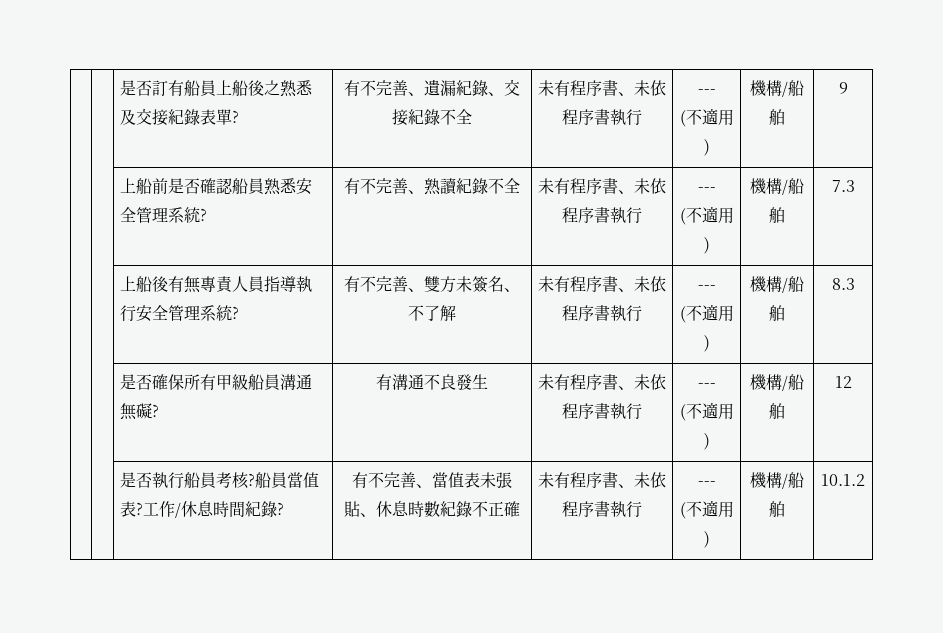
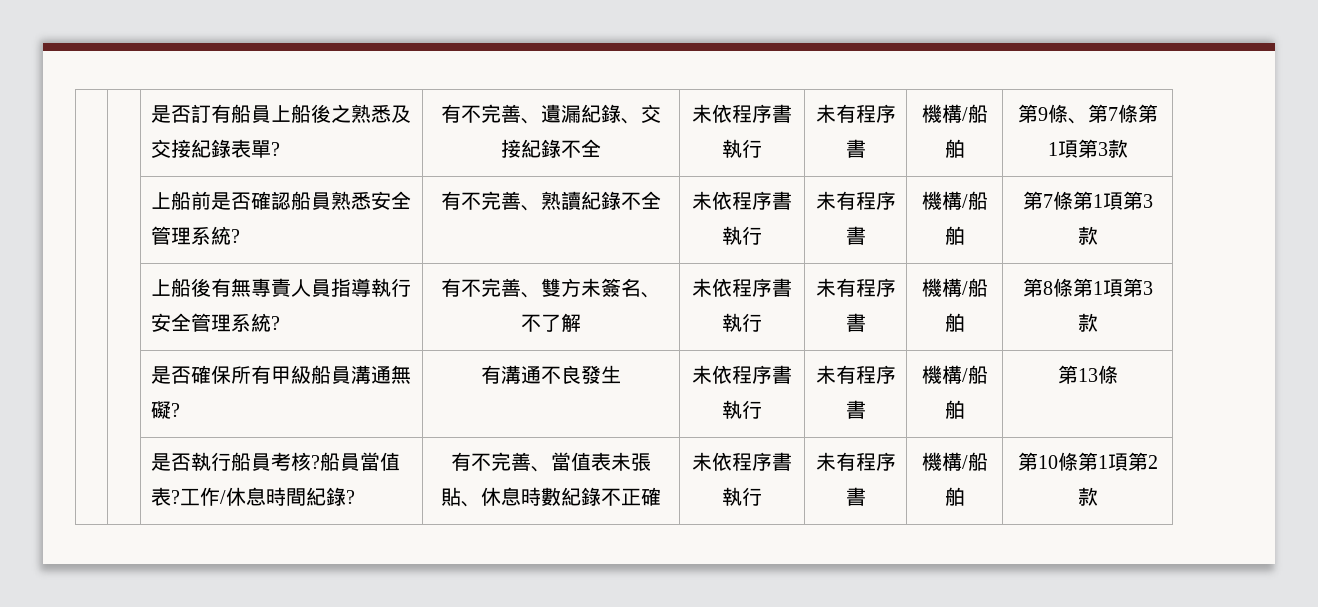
- | | 是否訂有船員上船後之熟悉及交接紀錄表單? | 有不完善、遺漏紀錄、交接紀錄不全 | 未有程序書、未依程序書執行 | ---
- (不適用) | 機構/船舶 | 9
+ | | 是否訂有船員上船後之熟悉及交接紀錄表單? | 有不完善、遺漏紀錄、交接紀錄不全 | 未依程序書執行 | 未有程序書 | 機構/船舶 | 第9條、第7條第1項第3款
- | | 上船前是否確認船員熟悉安全管理系統? | 有不完善、熟讀紀錄不全 | 未有程序書、未依程序書執行 | ---
- (不適用) | 機構/船舶 | 7.3
+ | | 上船前是否確認船員熟悉安全管理系統? | 有不完善、熟讀紀錄不全 | 未依程序書執行 | 未有程序書 | 機構/船舶 | 第7條第1項第3款
- | | 上船後有無專責人員指導執行安全管理系統? | 有不完善、雙方未簽名、不了解 | 未有程序書、未依程序書執行 | ---
- (不適用) | 機構/船舶 | 8.3
+ | | 上船後有無專責人員指導執行安全管理系統? | 有不完善、雙方未簽名、不了解 | 未依程序書執行 | 未有程序書 | 機構/船舶 | 第8條第1項第3款
- | | 是否確保所有甲級船員溝通無礙? | 有溝通不良發生 | 未有程序書、未依程序書執行 | ---
- (不適用) | 機構/船舶 | 12
+ | | 是否確保所有甲級船員溝通無礙? | 有溝通不良發生 | 未依程序書執行 | 未有程序書 | 機構/船舶 | 第13條
- | | 是否執行船員考核?船員當值表?工作/休息時間紀錄? | 有不完善、當值表未張貼、休息時數紀錄不正確 | 未有程序書、未依程序書執行 | ---
- (不適用) | 機構/船舶 | 10.1.2
+ | | 是否執行船員考核?船員當值表?工作/休息時間紀錄? | 有不完善、當值表未張貼、休息時數紀錄不正確 | 未依程序書執行 | 未有程序書 | 機構/船舶 | 第10條第1項第2款

